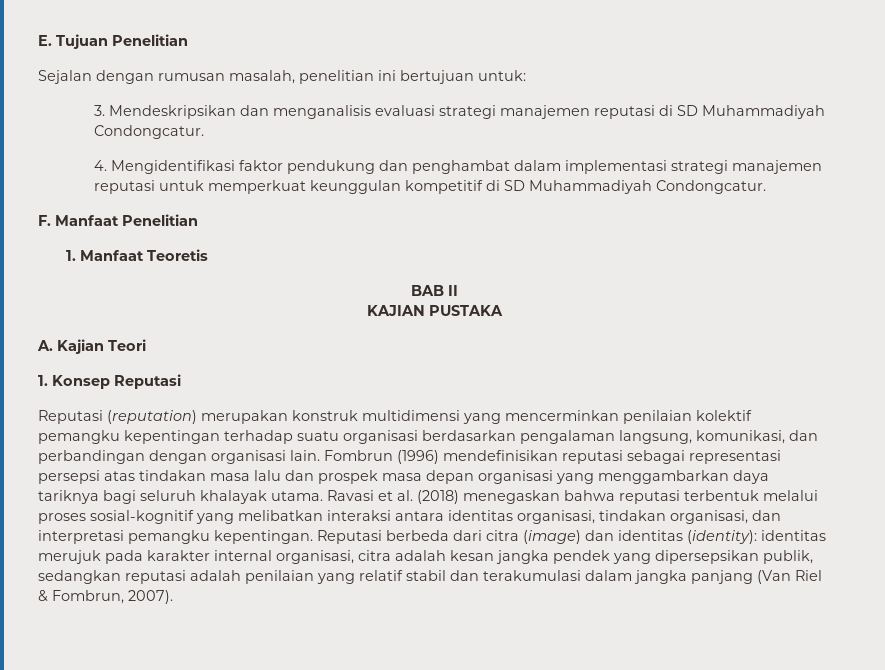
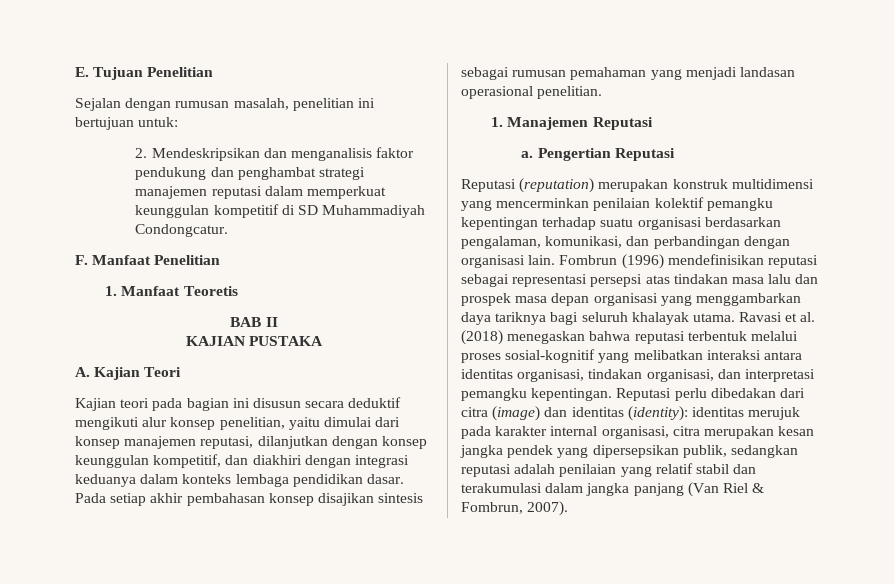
- 3. Mendeskripsikan dan menganalisis evaluasi strategi manajemen reputasi di SD Muhammadiyah Condongcatur.
- 4. Mengidentifikasi faktor pendukung dan penghambat dalam implementasi strategi manajemen reputasi untuk memperkuat keunggulan kompetitif di SD Muhammadiyah Condongcatur.
+ 2. Mendeskripsikan dan menganalisis faktor pendukung dan penghambat strategi manajemen reputasi dalam memperkuat keunggulan kompetitif di SD Muhammadiyah Condongcatur.
- 1. Konsep Reputasi
+ Kajian teori pada bagian ini disusun secara deduktif mengikuti alur konsep penelitian, yaitu dimulai dari konsep manajemen reputasi, dilanjutkan dengan konsep keunggulan kompetitif, dan diakhiri dengan integrasi keduanya dalam konteks lembaga pendidikan dasar. Pada setiap akhir pembahasan konsep disajikan sintesis sebagai rumusan pemahaman yang menjadi landasan operasional penelitian.
+ 1. Manajemen Reputasi
+ a. Pengertian Reputasi
- Reputasi (reputation) merupakan konstruk multidimensi yang mencerminkan penilaian kolektif pemangku kepentingan terhadap suatu organisasi berdasarkan pengalaman langsung, komunikasi, dan perbandingan dengan organisasi lain.
+ Reputasi (reputation) merupakan konstruk multidimensi yang mencerminkan penilaian kolektif pemangku kepentingan terhadap suatu organisasi berdasarkan pengalaman, komunikasi, dan perbandingan dengan organisasi lain.
- Reputasi berbeda dari citra (image) dan identitas (identity): identitas merujuk pada karakter internal organisasi, citra adalah kesan jangka pendek yang dipersepsikan publik, sedangkan reputasi adalah penilaian yang relatif stabil dan terakumulasi dalam jangka panjang (Van Riel & Fombrun, 2007).
+ Reputasi perlu dibedakan dari citra (image) dan identitas (identity): identitas merujuk pada karakter internal organisasi, citra merupakan kesan jangka pendek yang dipersepsikan publik, sedangkan reputasi adalah penilaian yang relatif stabil dan terakumulasi dalam jangka panjang (Van Riel & Fombrun, 2007).

